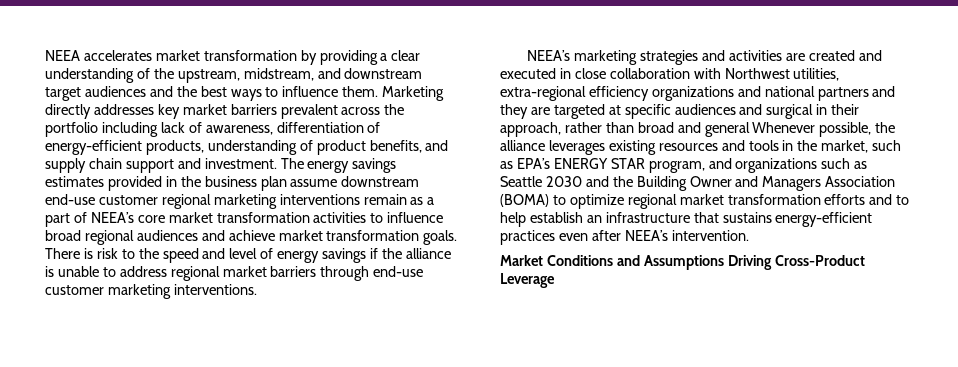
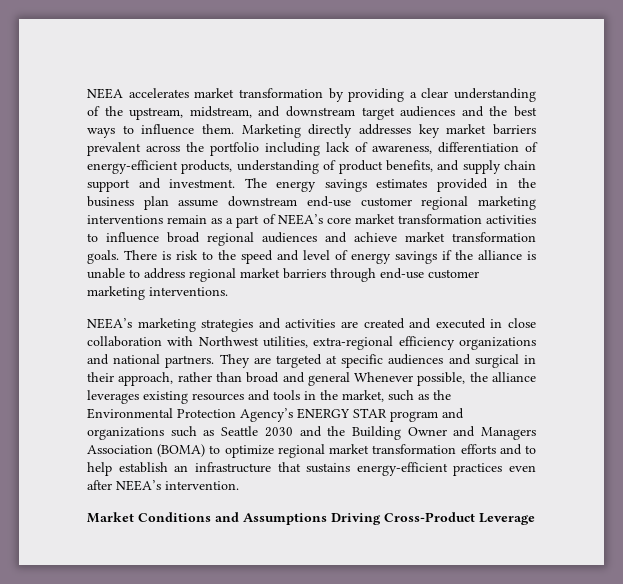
- NEEA’s marketing strategies and activities are created and executed in close collaboration with Northwest utilities, extra-regional efficiency organizations and national partners and they are targeted at specific audiences and surgical in their approach, rather than broad and general Whenever possible, the alliance leverages existing resources and tools in the market, such as EPA’s ENERGY STAR program, and organizations such as Seattle 2030 and the Building Owner and Managers Association (BOMA) to optimize regional market transformation efforts and to help establish an infrastructure that sustains energy-efficient practices even after NEEA’s intervention.
+ NEEA’s marketing strategies and activities are created and executed in close collaboration with Northwest utilities, extra-regional efficiency organizations and national partners. They are targeted at specific audiences and surgical in their approach, rather than broad and general Whenever possible, the alliance leverages existing resources and tools in the market, such as the Environmental Protection Agency’s ENERGY STAR program and organizations such as Seattle 2030 and the Building Owner and Managers Association (BOMA) to optimize regional market transformation efforts and to help establish an infrastructure that sustains energy-efficient practices even after NEEA’s intervention.

